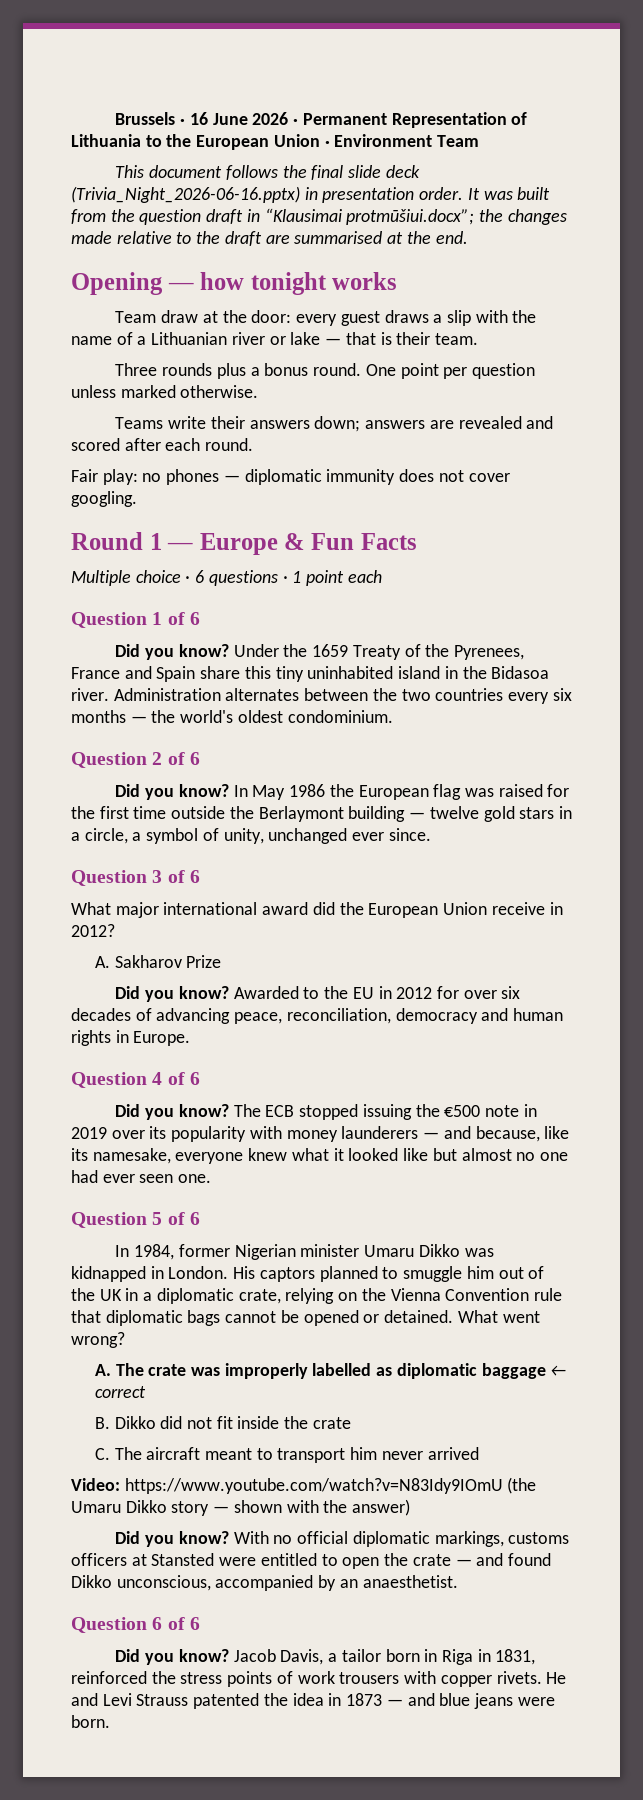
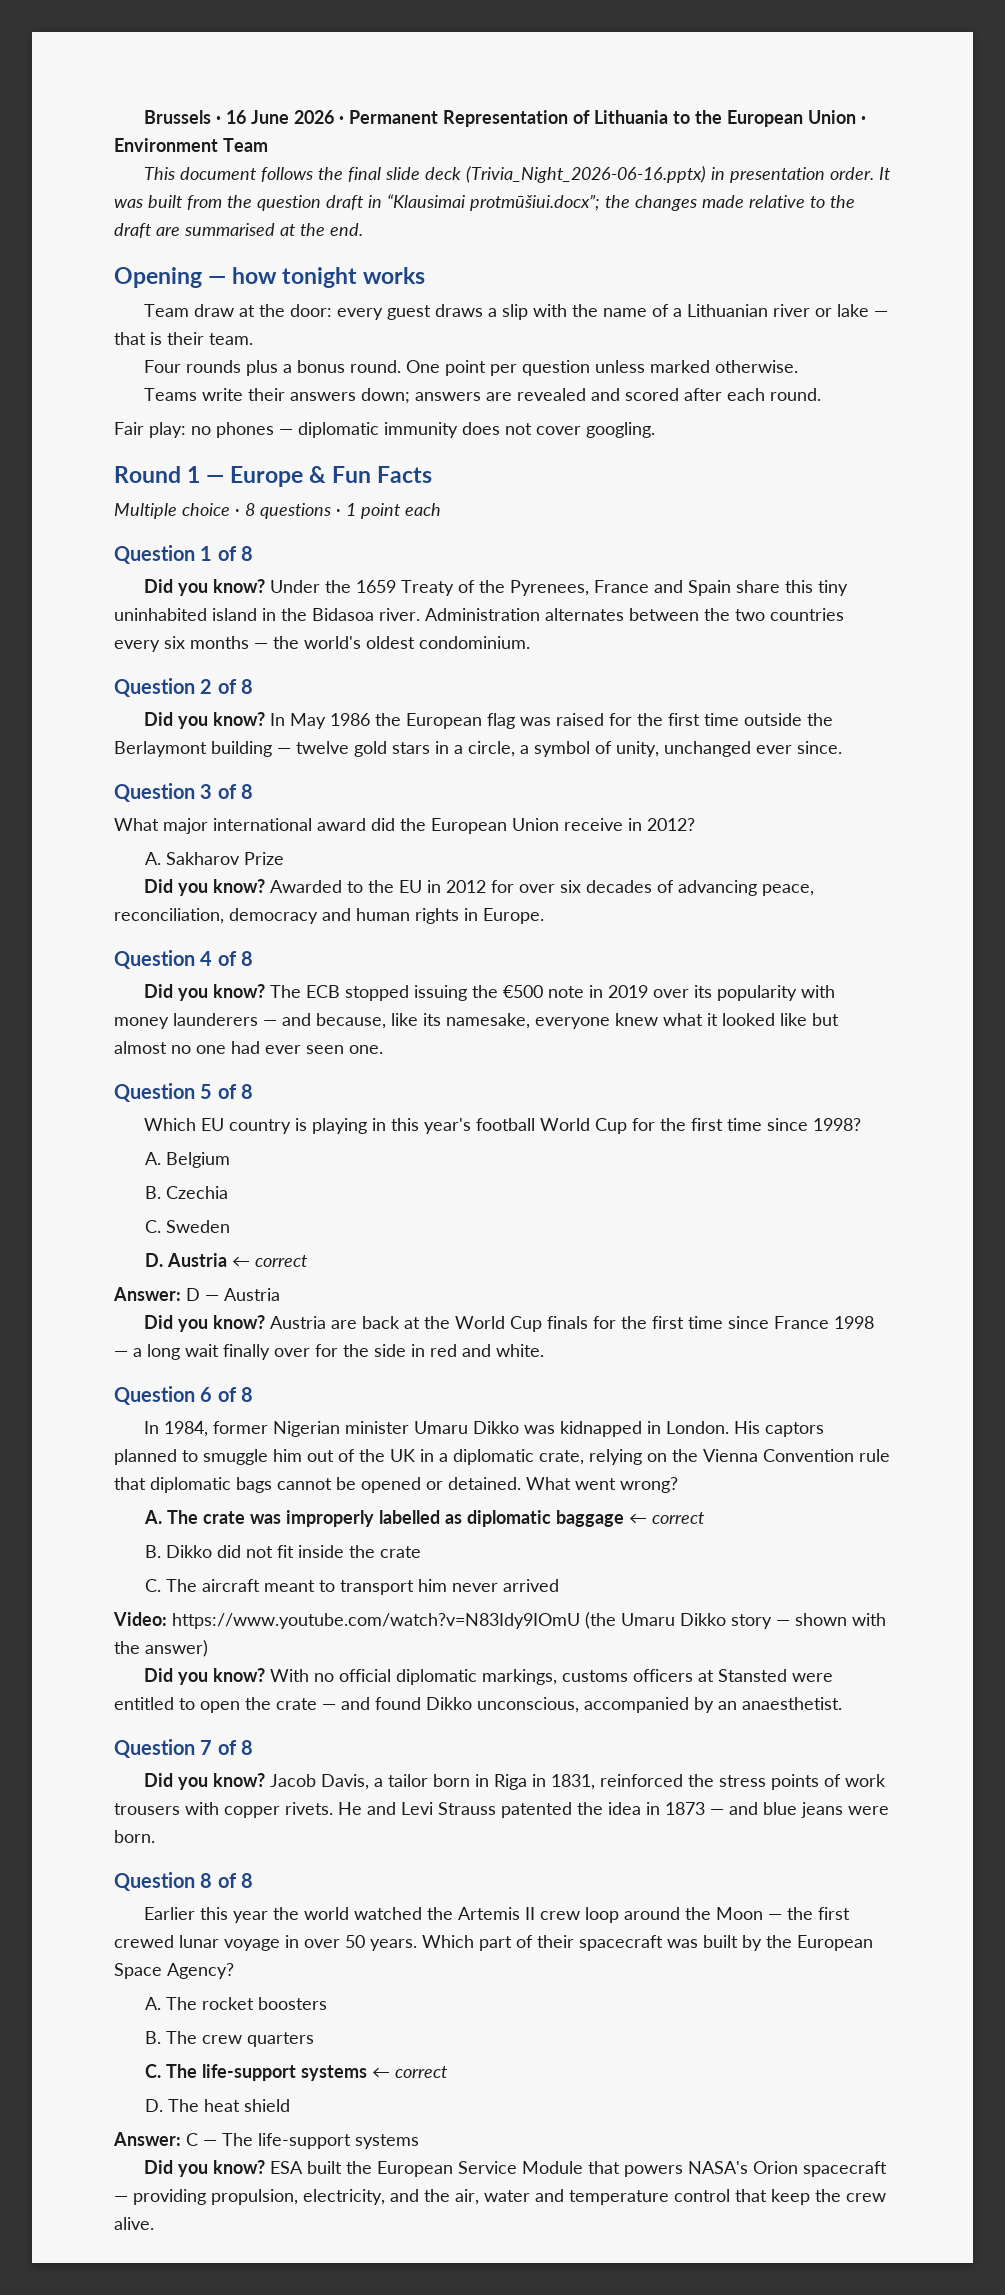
- Three rounds plus a bonus round.
+ Four rounds plus a bonus round.
- Multiple choice · 6 questions · 1 point each
+ Multiple choice · 8 questions · 1 point each
- Question 1 of 6
+ Question 1 of 8
- Question 2 of 6
+ Question 2 of 8
- Question 3 of 6
+ Question 3 of 8
- Question 4 of 6
+ Question 4 of 8
- Question 5 of 6
+ Question 5 of 8
+ Which EU country is playing in this year's football World Cup for the first time since 1998?
+ A. Belgium
+ B. Czechia
+ C. Sweden
+ D. Austria ← correct
+ Answer: D — Austria
+ Did you know? Austria are back at the World Cup finals for the first time since France 1998 — a long wait finally over for the side in red and white.
+ Question 6 of 8
- Question 6 of 6
+ Question 7 of 8
+ Question 8 of 8
+ Earlier this year the world watched the Artemis II crew loop around the Moon — the first crewed lunar voyage in over 50 years. Which part of their spacecraft was built by the European Space Agency?
+ A. The rocket boosters
+ B. The crew quarters
+ C. The life-support systems ← correct
+ D. The heat shield
+ Answer: C — The life-support systems
+ Did you know? ESA built the European Service Module that powers NASA's Orion spacecraft — providing propulsion, electricity, and the air, water and temperature control that keep the crew alive.

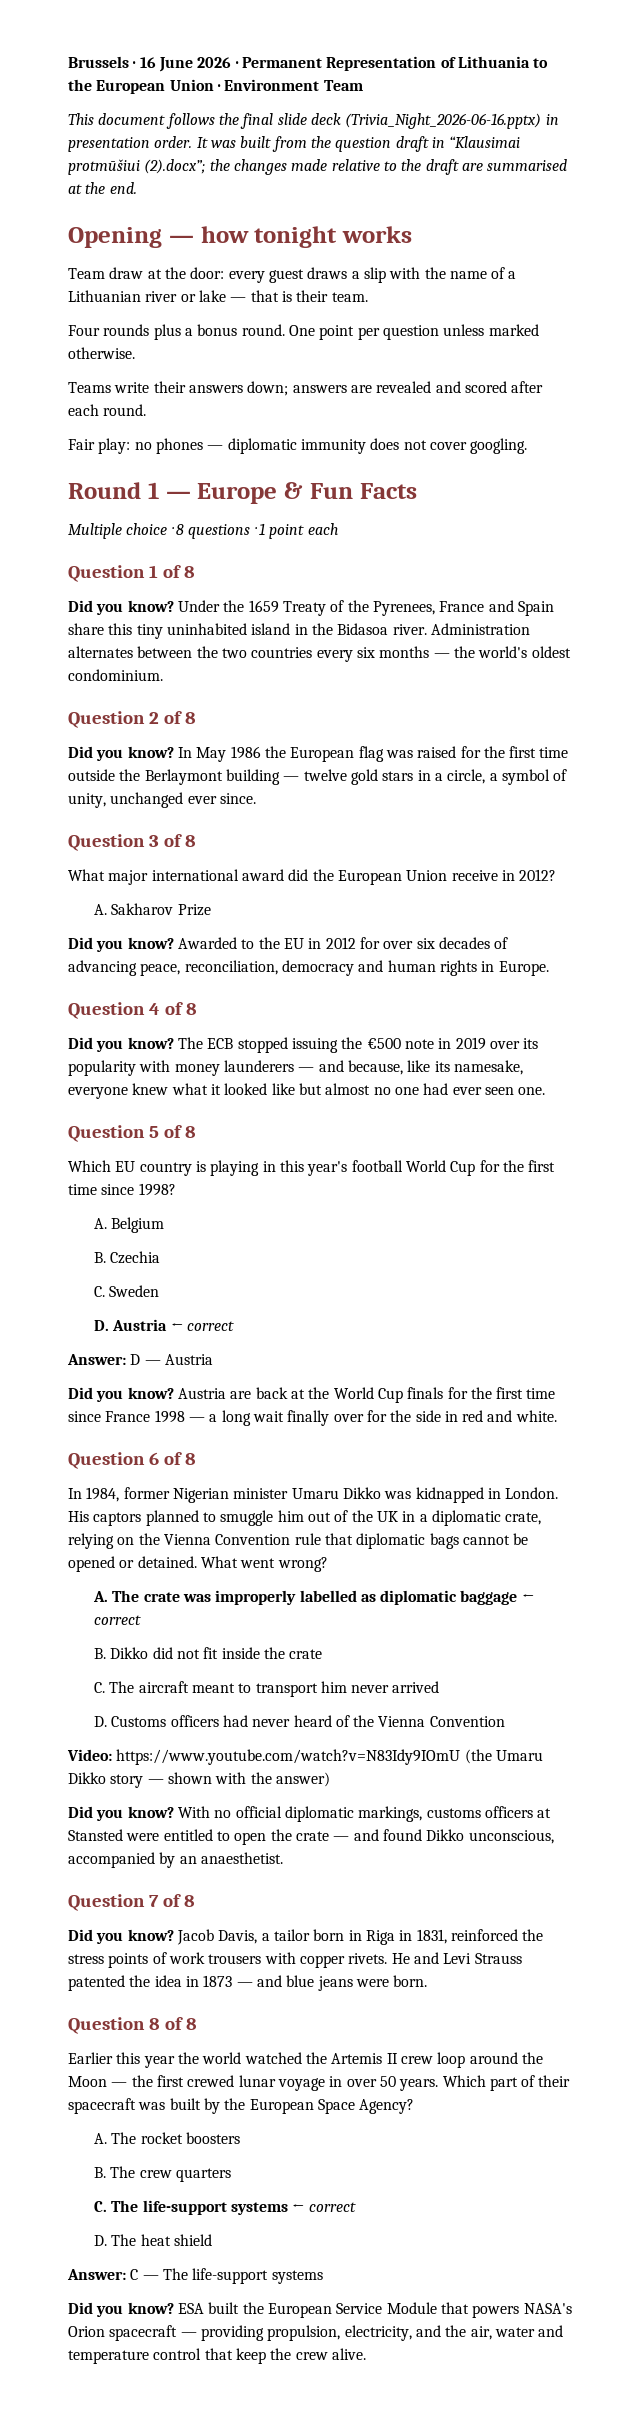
- It was built from the question draft in “Klausimai protmūšiui.docx”; the changes made relative to the draft are summarised at the end.
+ It was built from the question draft in “Klausimai protmūšiui (2).docx”; the changes made relative to the draft are summarised at the end.
+ D. Customs officers had never heard of the Vienna Convention

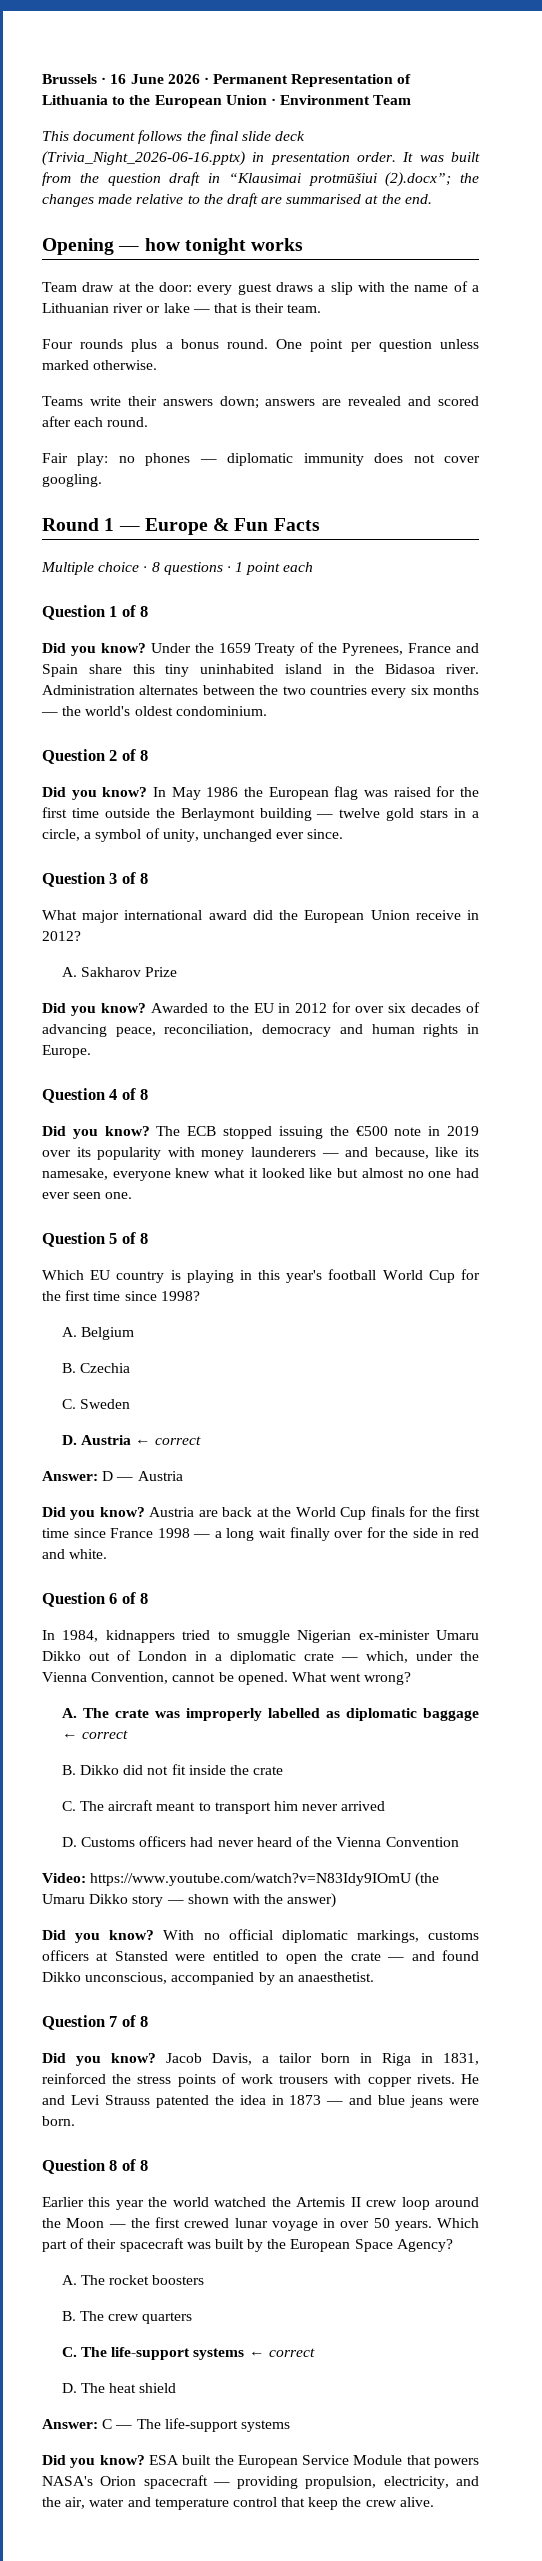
- In 1984, former Nigerian minister Umaru Dikko was kidnapped in London. His captors planned to smuggle him out of the UK in a diplomatic crate, relying on the Vienna Convention rule that diplomatic bags cannot be opened or detained.
+ In 1984, kidnappers tried to smuggle Nigerian ex-minister Umaru Dikko out of London in a diplomatic crate — which, under the Vienna Convention, cannot be opened.

